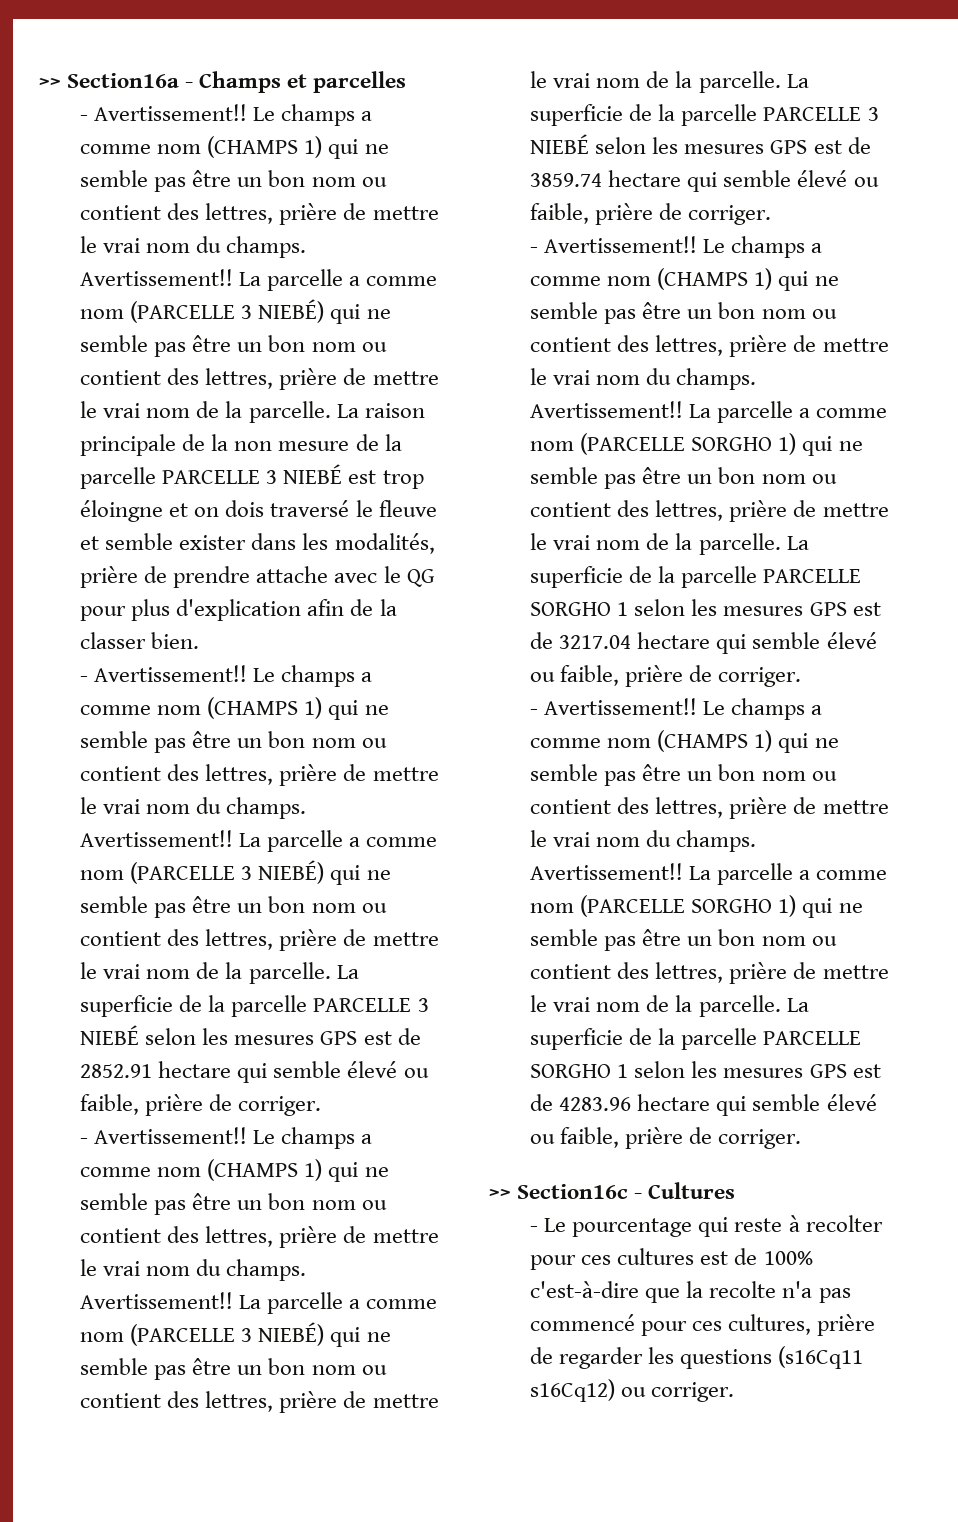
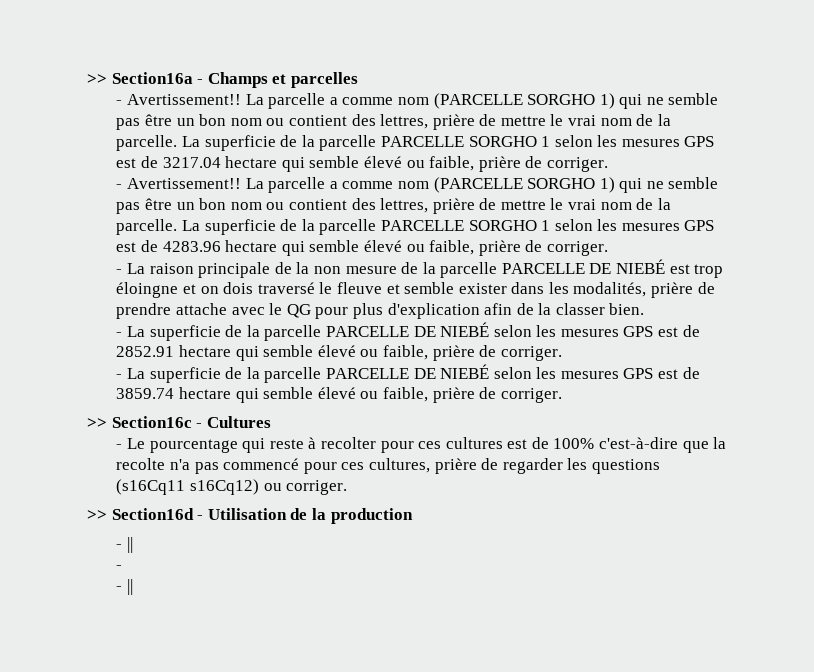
- Le champs a comme nom (CHAMPS 1) qui ne semble pas être un bon nom ou contient des lettres, prière de mettre le vrai nom du champs. Avertissement!! La parcelle a comme nom (PARCELLE 3 NIEBÉ) qui ne semble pas être un bon nom ou contient des lettres, prière de mettre le vrai nom de la parcelle. La raison principale de la non mesure de la parcelle PARCELLE 3 NIEBÉ est trop éloingne et on dois traversé le fleuve et semble exister dans les modalités, prière de prendre attache avec le QG pour plus d'explication afin de la classer bien.
- - Avertissement!! Le champs a comme nom (CHAMPS 1) qui ne semble pas être un bon nom ou contient des lettres, prière de mettre le vrai nom du champs. Avertissement!! La parcelle a comme nom (PARCELLE 3 NIEBÉ) qui ne semble pas être un bon nom ou contient des lettres, prière de mettre le vrai nom de la parcelle. La superficie de la parcelle PARCELLE 3 NIEBÉ selon les mesures GPS est de 2852.91 hectare qui semble élevé ou faible, prière de corriger.
- - Avertissement!! Le champs a comme nom (CHAMPS 1) qui ne semble pas être un bon nom ou contient des lettres, prière de mettre le vrai nom du champs. Avertissement!! La parcelle a comme nom (PARCELLE 3 NIEBÉ) qui ne semble pas être un bon nom ou contient des lettres, prière de mettre le vrai nom de la parcelle. La superficie de la parcelle PARCELLE 3 NIEBÉ selon les mesures GPS est de 3859.74 hectare qui semble élevé ou faible, prière de corriger.
- - Avertissement!! Le champs a comme nom (CHAMPS 1) qui ne semble pas être un bon nom ou contient des lettres, prière de mettre le vrai nom du champs. Avertissement!!
  La superficie de la parcelle PARCELLE SORGHO 1 selon les mesures GPS est de 3217.04 hectare qui semble élevé ou faible, prière de corriger.
- - Avertissement!! Le champs a comme nom (CHAMPS 1) qui ne semble pas être un bon nom ou contient des lettres, prière de mettre le vrai nom du champs. Avertissement!!
+ - Avertissement!!
+ - La raison principale de la non mesure de la parcelle PARCELLE DE NIEBÉ est trop éloingne et on dois traversé le fleuve et semble exister dans les modalités, prière de prendre attache avec le QG pour plus d'explication afin de la classer bien.
+ - La superficie de la parcelle PARCELLE DE NIEBÉ selon les mesures GPS est de 2852.91 hectare qui semble élevé ou faible, prière de corriger.
+ - La superficie de la parcelle PARCELLE DE NIEBÉ selon les mesures GPS est de 3859.74 hectare qui semble élevé ou faible, prière de corriger.
+ >> Section16d - Utilisation de la production
+ - ||
+ -
+ - ||

